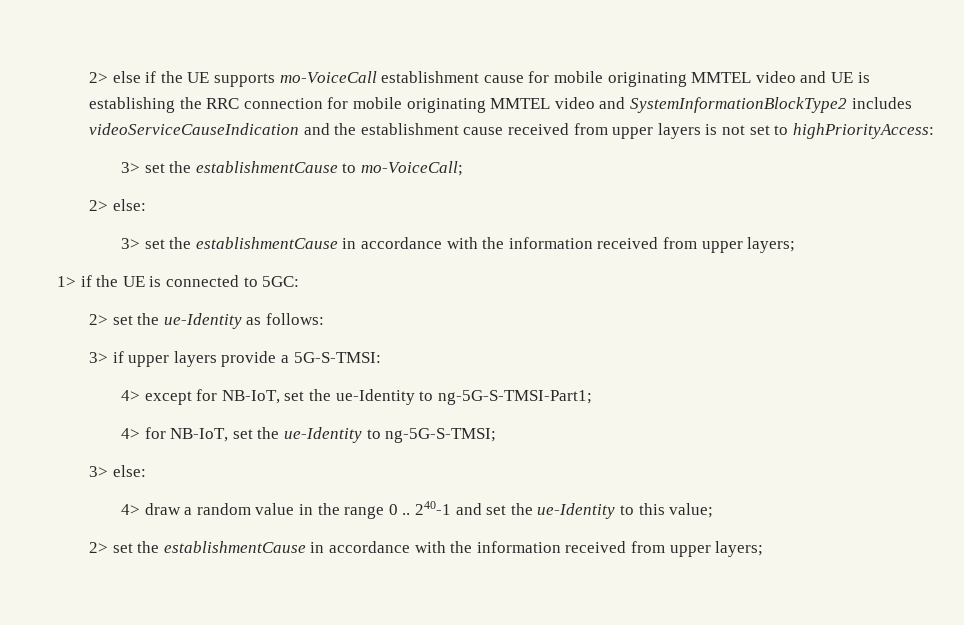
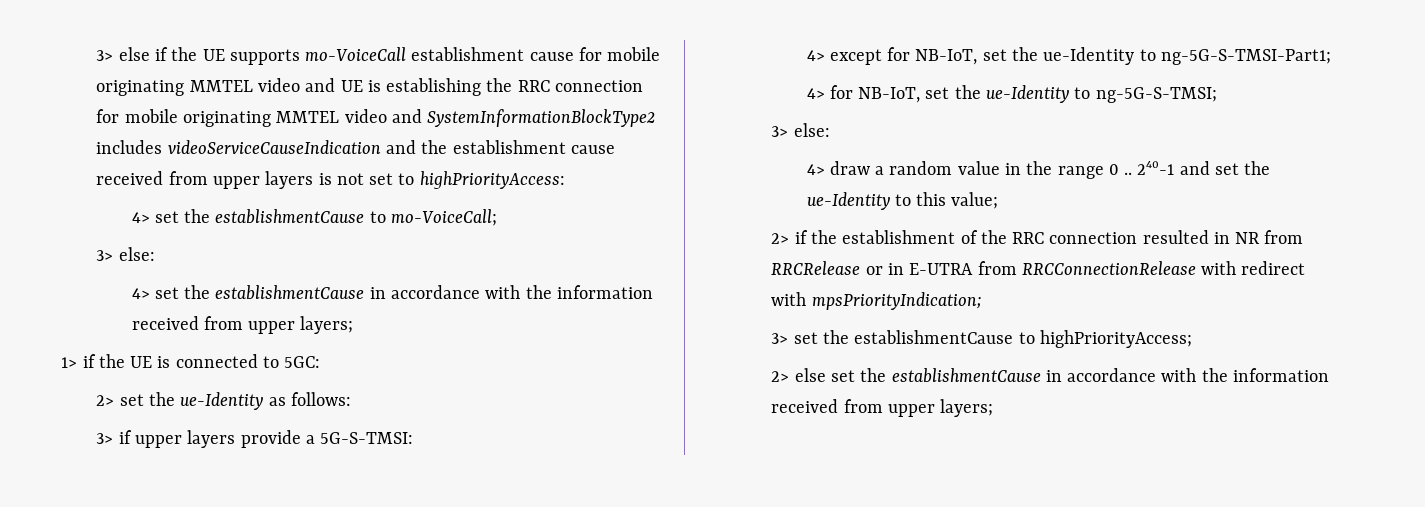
- 2> else if the UE supports mo-VoiceCall establishment cause for mobile originating MMTEL video and UE is establishing the RRC connection for mobile originating MMTEL video and SystemInformationBlockType2 includes videoServiceCauseIndication and the establishment cause received from upper layers is not set to highPriorityAccess:
+ 3> else if the UE supports mo-VoiceCall establishment cause for mobile originating MMTEL video and UE is establishing the RRC connection for mobile originating MMTEL video and SystemInformationBlockType2 includes videoServiceCauseIndication and the establishment cause received from upper layers is not set to highPriorityAccess:
- 3> set the establishmentCause to mo-VoiceCall;
- 2> else:
- 3> set the establishmentCause in accordance with the information received from upper layers;
+ 4> set the establishmentCause to mo-VoiceCall;
+ 3> else:
+ 4> set the establishmentCause in accordance with the information received from upper layers;
- 2> set the establishmentCause in accordance with the information received from upper layers;
+ 2> if the establishment of the RRC connection resulted in NR from RRCRelease or in E-UTRA from RRCConnectionRelease with redirect with mpsPriorityIndication;
+ 3> set the establishmentCause to highPriorityAccess;
+ 2> else set the establishmentCause in accordance with the information received from upper layers;

